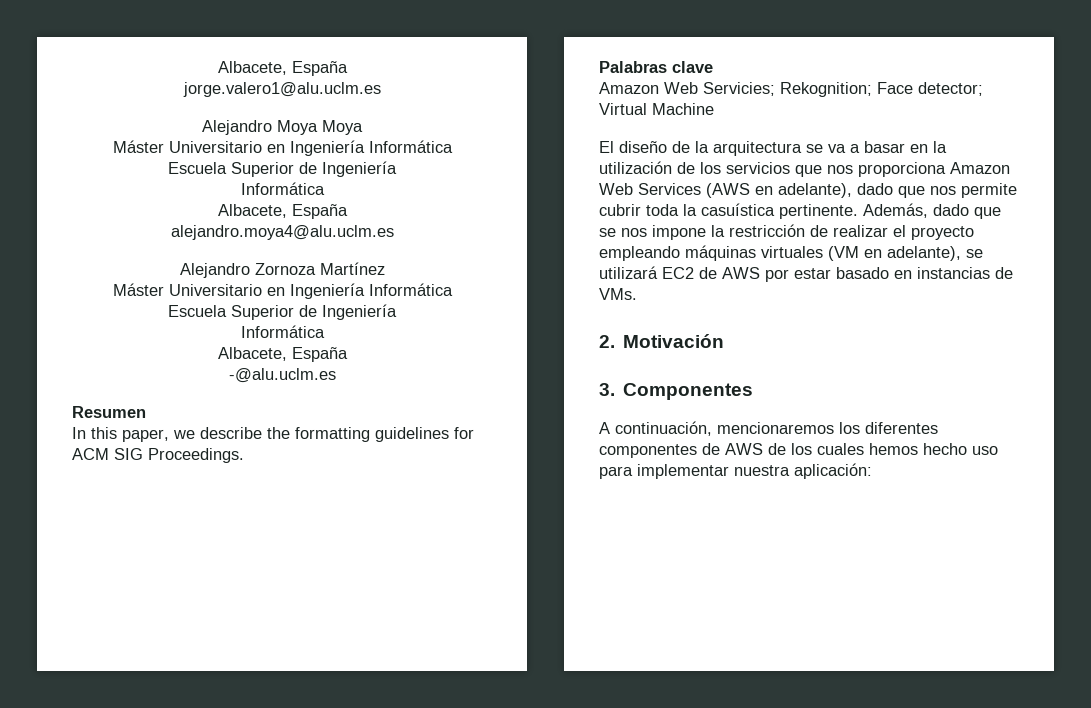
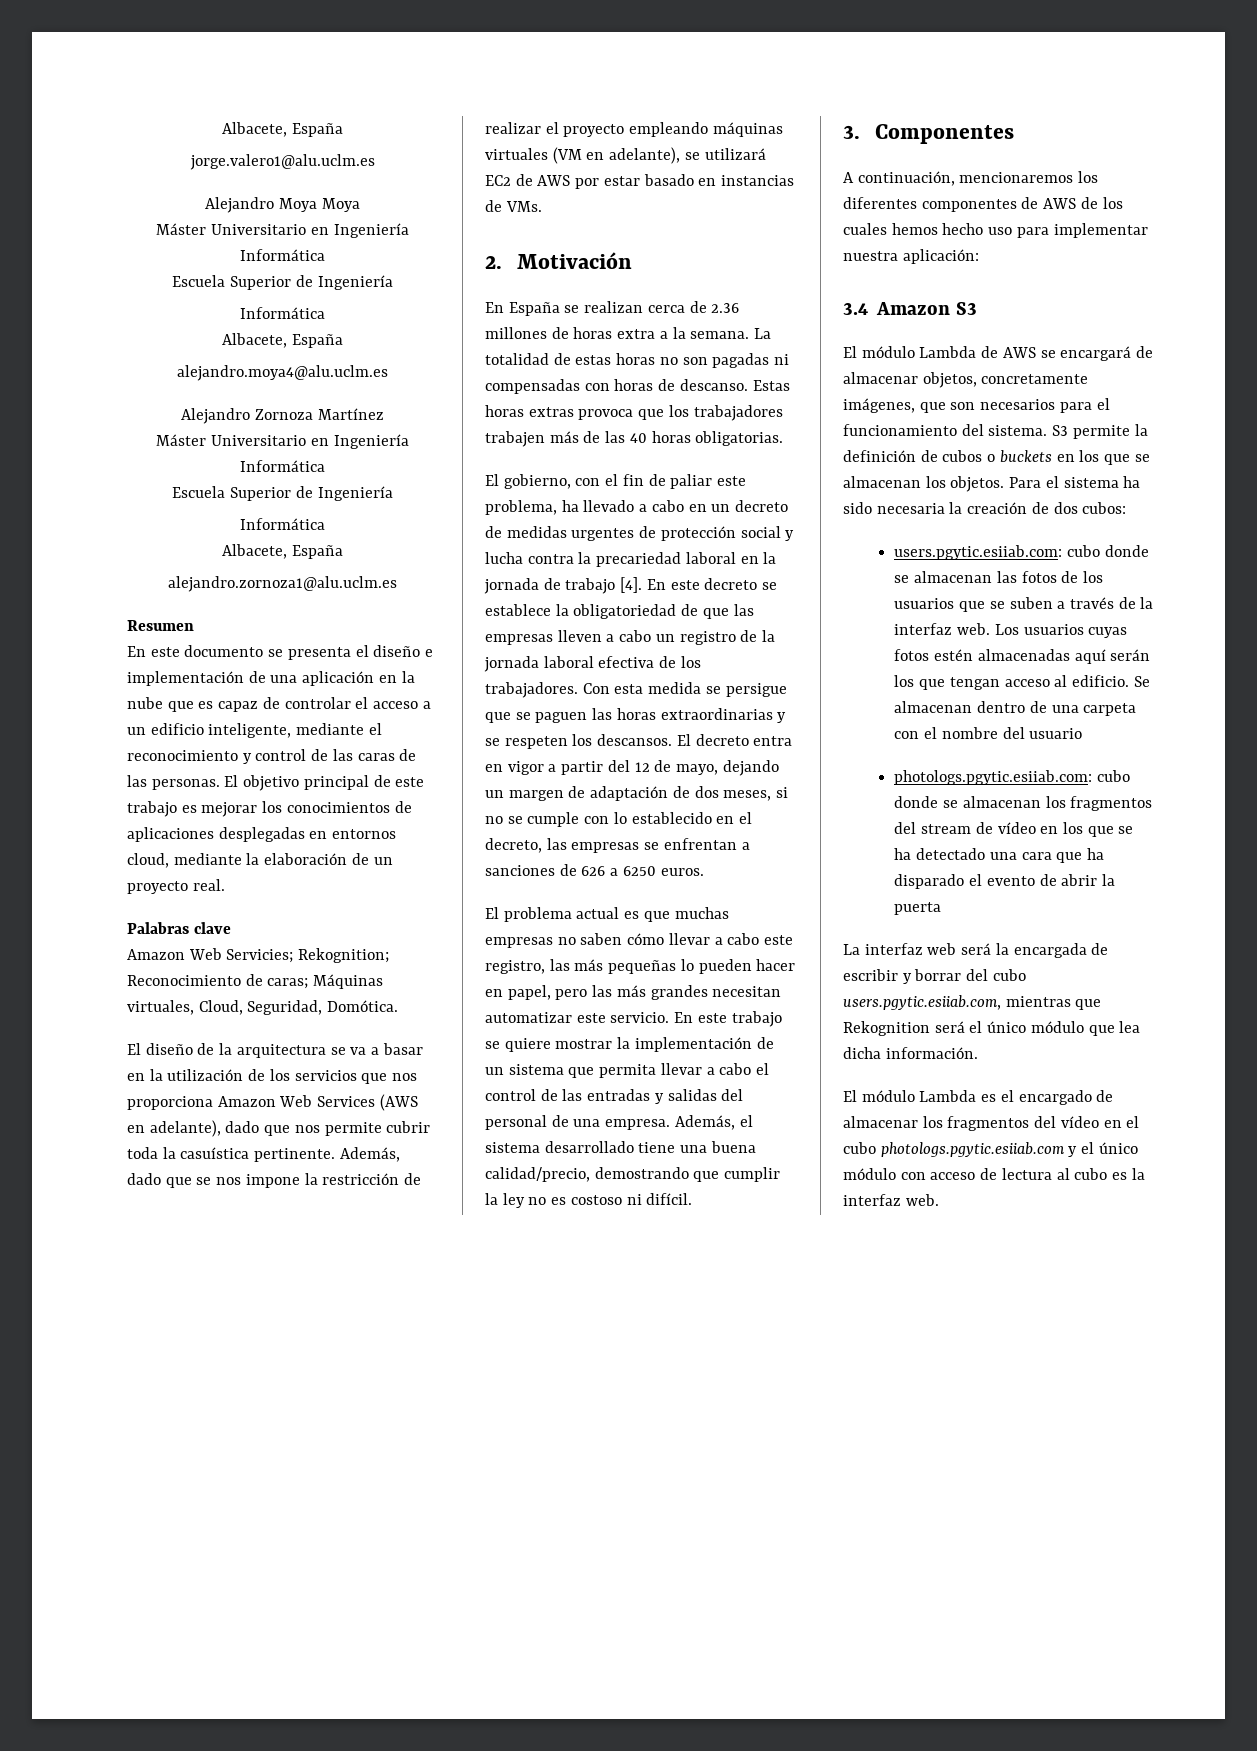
- -@alu.uclm.es
+ alejandro.zornoza1@alu.uclm.es
- In this paper, we describe the formatting guidelines for ACM SIG Proceedings.
+ En este documento se presenta el diseño e implementación de una aplicación en la nube que es capaz de controlar el acceso a un edificio inteligente, mediante el reconocimiento y control de las caras de las personas. El objetivo principal de este trabajo es mejorar los conocimientos de aplicaciones desplegadas en entornos cloud, mediante la elaboración de un proyecto real.
- Amazon Web Servicies; Rekognition; Face detector; Virtual Machine
+ Amazon Web Servicies; Rekognition; Reconocimiento de caras; Máquinas virtuales, Cloud, Seguridad, Domótica.
+ En España se realizan cerca de 2.36 millones de horas extra a la semana. La totalidad de estas horas no son pagadas ni compensadas con horas de descanso. Estas horas extras provoca que los trabajadores trabajen más de las 40 horas obligatorias.
+ El gobierno, con el fin de paliar este problema, ha llevado a cabo en un decreto de medidas urgentes de protección social y lucha contra la precariedad laboral en la jornada de trabajo [4]. En este decreto se establece la obligatoriedad de que las empresas lleven a cabo un registro de la jornada laboral efectiva de los trabajadores. Con esta medida se persigue que se paguen las horas extraordinarias y se respeten los descansos. El decreto entra en vigor a partir del 12 de mayo, dejando un margen de adaptación de dos meses, si no se cumple con lo establecido en el decreto, las empresas se enfrentan a sanciones de 626 a 6250 euros.
+ El problema actual es que muchas empresas no saben cómo llevar a cabo este registro, las más pequeñas lo pueden hacer en papel, pero las más grandes necesitan automatizar este servicio. En este trabajo se quiere mostrar la implementación de un sistema que permita llevar a cabo el control de las entradas y salidas del personal de una empresa. Además, el sistema desarrollado tiene una buena calidad/precio, demostrando que cumplir la ley no es costoso ni difícil.
+ 3.4 Amazon S3
+ El módulo Lambda de AWS se encargará de almacenar objetos, concretamente imágenes, que son necesarios para el funcionamiento del sistema. S3 permite la definición de cubos o buckets en los que se almacenan los objetos. Para el sistema ha sido necesaria la creación de dos cubos:
+ users.pgytic.esiiab.com: cubo donde se almacenan las fotos de los usuarios que se suben a través de la interfaz web. Los usuarios cuyas fotos estén almacenadas aquí serán los que tengan acceso al edificio. Se almacenan dentro de una carpeta con el nombre del usuario
+ photologs.pgytic.esiiab.com: cubo donde se almacenan los fragmentos del stream de vídeo en los que se ha detectado una cara que ha disparado el evento de abrir la puerta
+ La interfaz web será la encargada de escribir y borrar del cubo users.pgytic.esiiab.com, mientras que Rekognition será el único módulo que lea dicha información.
+ El módulo Lambda es el encargado de almacenar los fragmentos del vídeo en el cubo photologs.pgytic.esiiab.com y el único módulo con acceso de lectura al cubo es la interfaz web.

